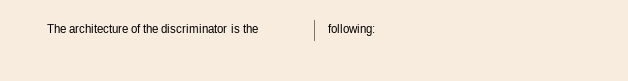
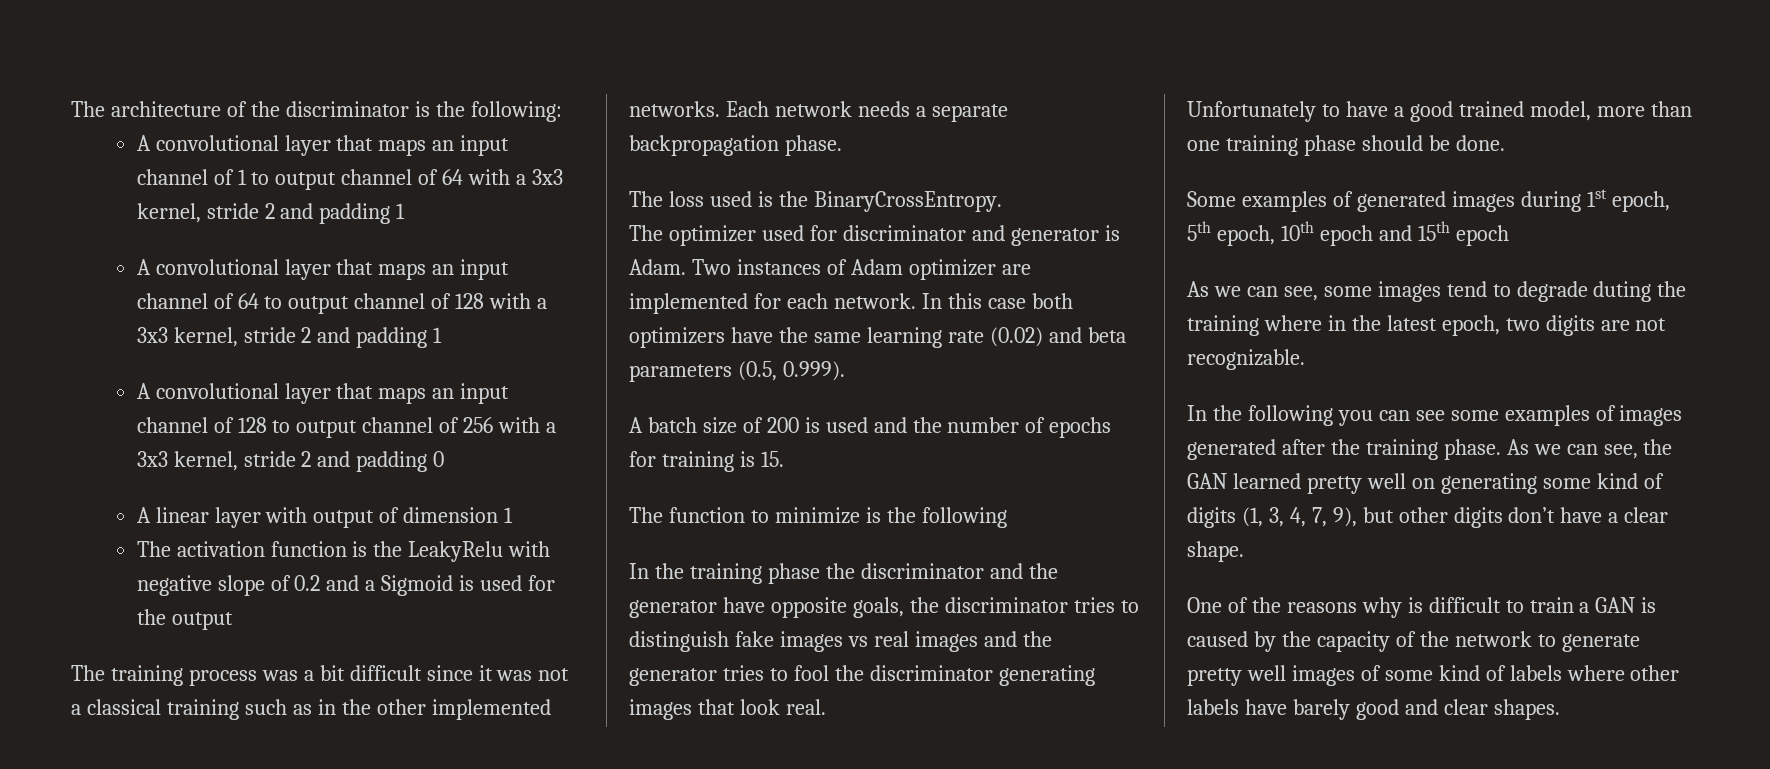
+ A convolutional layer that maps an input channel of 1 to output channel of 64 with a 3x3 kernel, stride 2 and padding 1
+ A convolutional layer that maps an input channel of 64 to output channel of 128 with a 3x3 kernel, stride 2 and padding 1
+ A convolutional layer that maps an input channel of 128 to output channel of 256 with a 3x3 kernel, stride 2 and padding 0
+ A linear layer with output of dimension 1
+ The activation function is the LeakyRelu with negative slope of 0.2 and a Sigmoid is used for the output
+ The training process was a bit difficult since it was not a classical training such as in the other implemented networks. Each network needs a separate backpropagation phase.
+ The loss used is the BinaryCrossEntropy.
+ The optimizer used for discriminator and generator is Adam. Two instances of Adam optimizer are implemented for each network. In this case both optimizers have the same learning rate (0.02) and beta parameters (0.5, 0.999).
+ A batch size of 200 is used and the number of epochs for training is 15.
+ The function to minimize is the following
+ In the training phase the discriminator and the generator have opposite goals, the discriminator tries to distinguish fake images vs real images and the generator tries to fool the discriminator generating images that look real.
+ Unfortunately to have a good trained model, more than one training phase should be done.
+ Some examples of generated images during 1st epoch, 5th epoch, 10th epoch and 15th epoch
+ As we can see, some images tend to degrade duting the training where in the latest epoch, two digits are not recognizable.
+ In the following you can see some examples of images generated after the training phase. As we can see, the GAN learned pretty well on generating some kind of digits (1, 3, 4, 7, 9), but other digits don’t have a clear shape.
+ One of the reasons why is difficult to train a GAN is caused by the capacity of the network to generate pretty well images of some kind of labels where other labels have barely good and clear shapes.

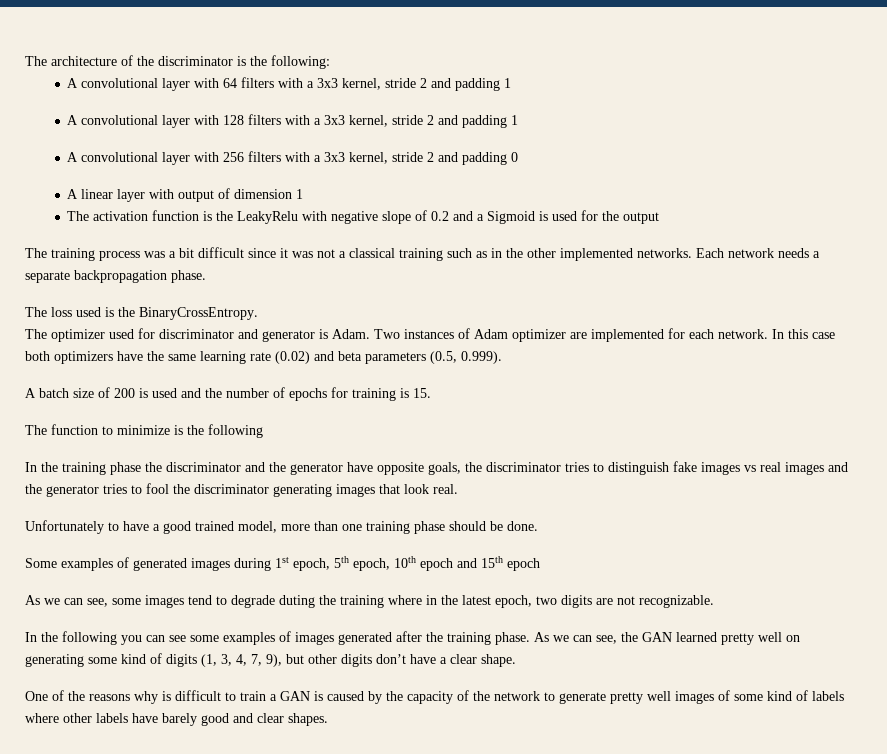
- A convolutional layer that maps an input channel of 1 to output channel of 64 with a 3x3 kernel, stride 2 and padding 1
+ A convolutional layer with 64 filters with a 3x3 kernel, stride 2 and padding 1
- A convolutional layer that maps an input channel of 64 to output channel of 128 with a 3x3 kernel, stride 2 and padding 1
+ A convolutional layer with 128 filters with a 3x3 kernel, stride 2 and padding 1
- A convolutional layer that maps an input channel of 128 to output channel of 256 with a 3x3 kernel, stride 2 and padding 0
+ A convolutional layer with 256 filters with a 3x3 kernel, stride 2 and padding 0

